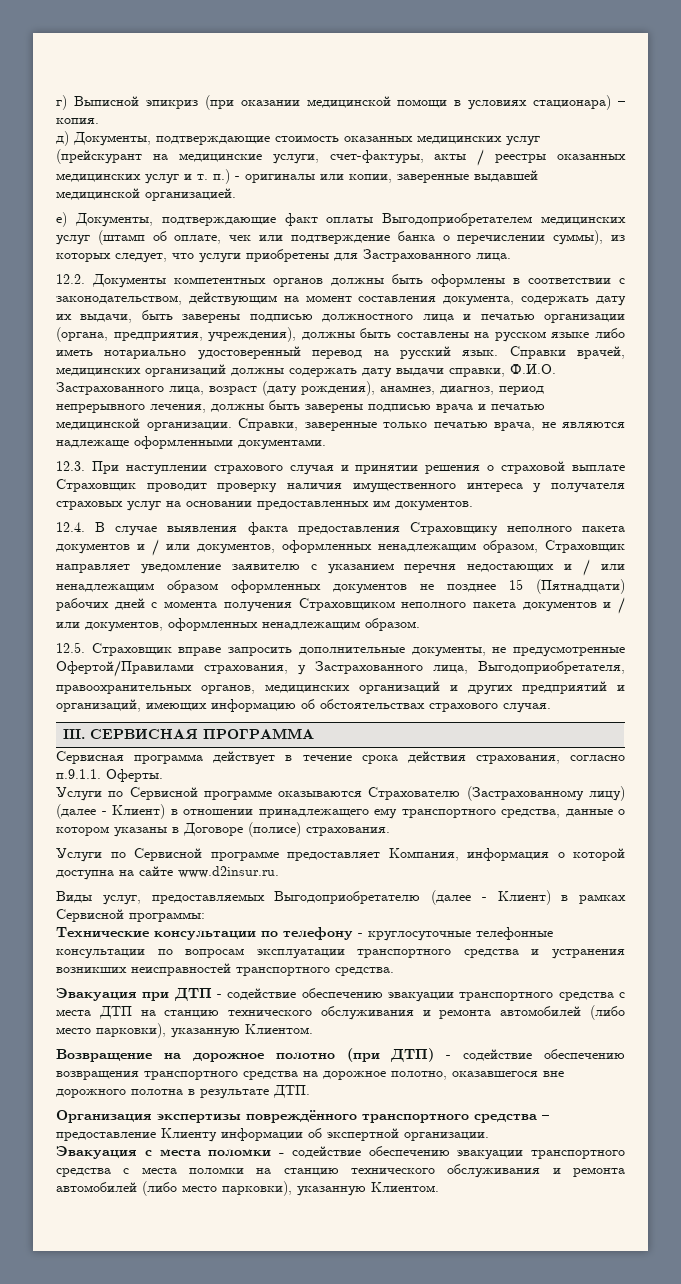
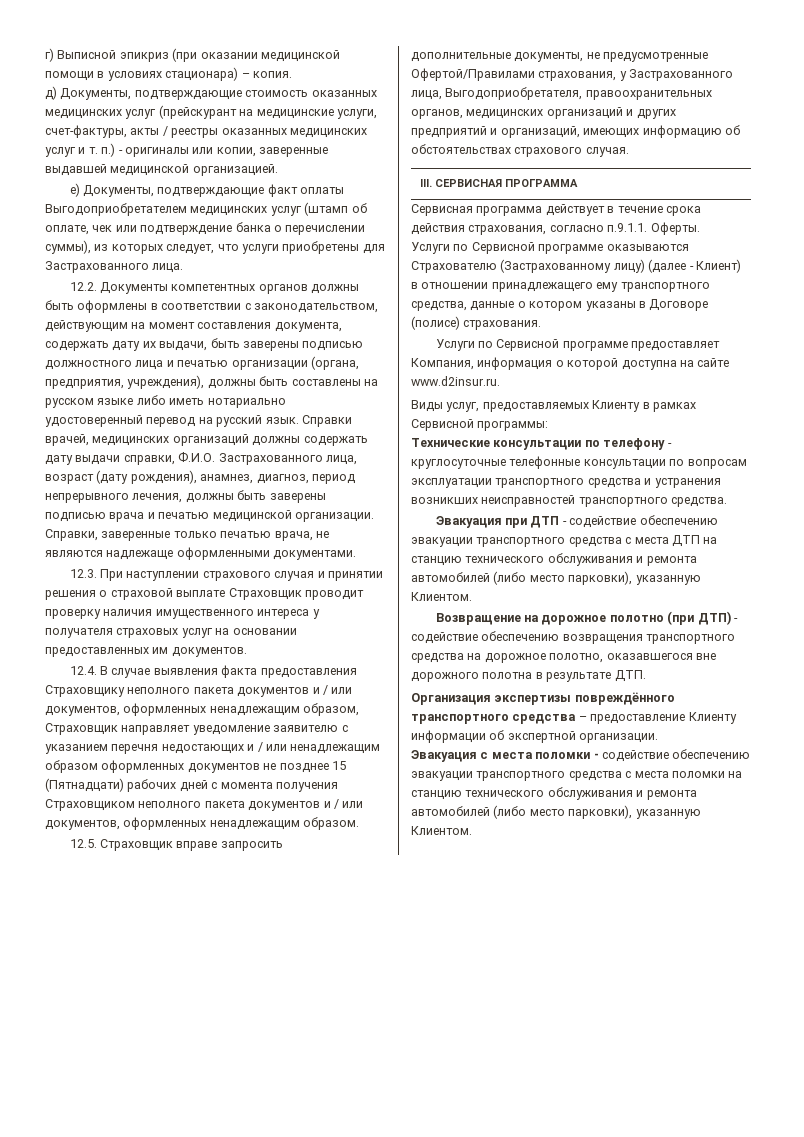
- Виды услуг, предоставляемых Выгодоприобретателю (далее - Клиент) в рамках Сервисной программы:
+ Виды услуг, предоставляемых Клиенту в рамках Сервисной программы:

